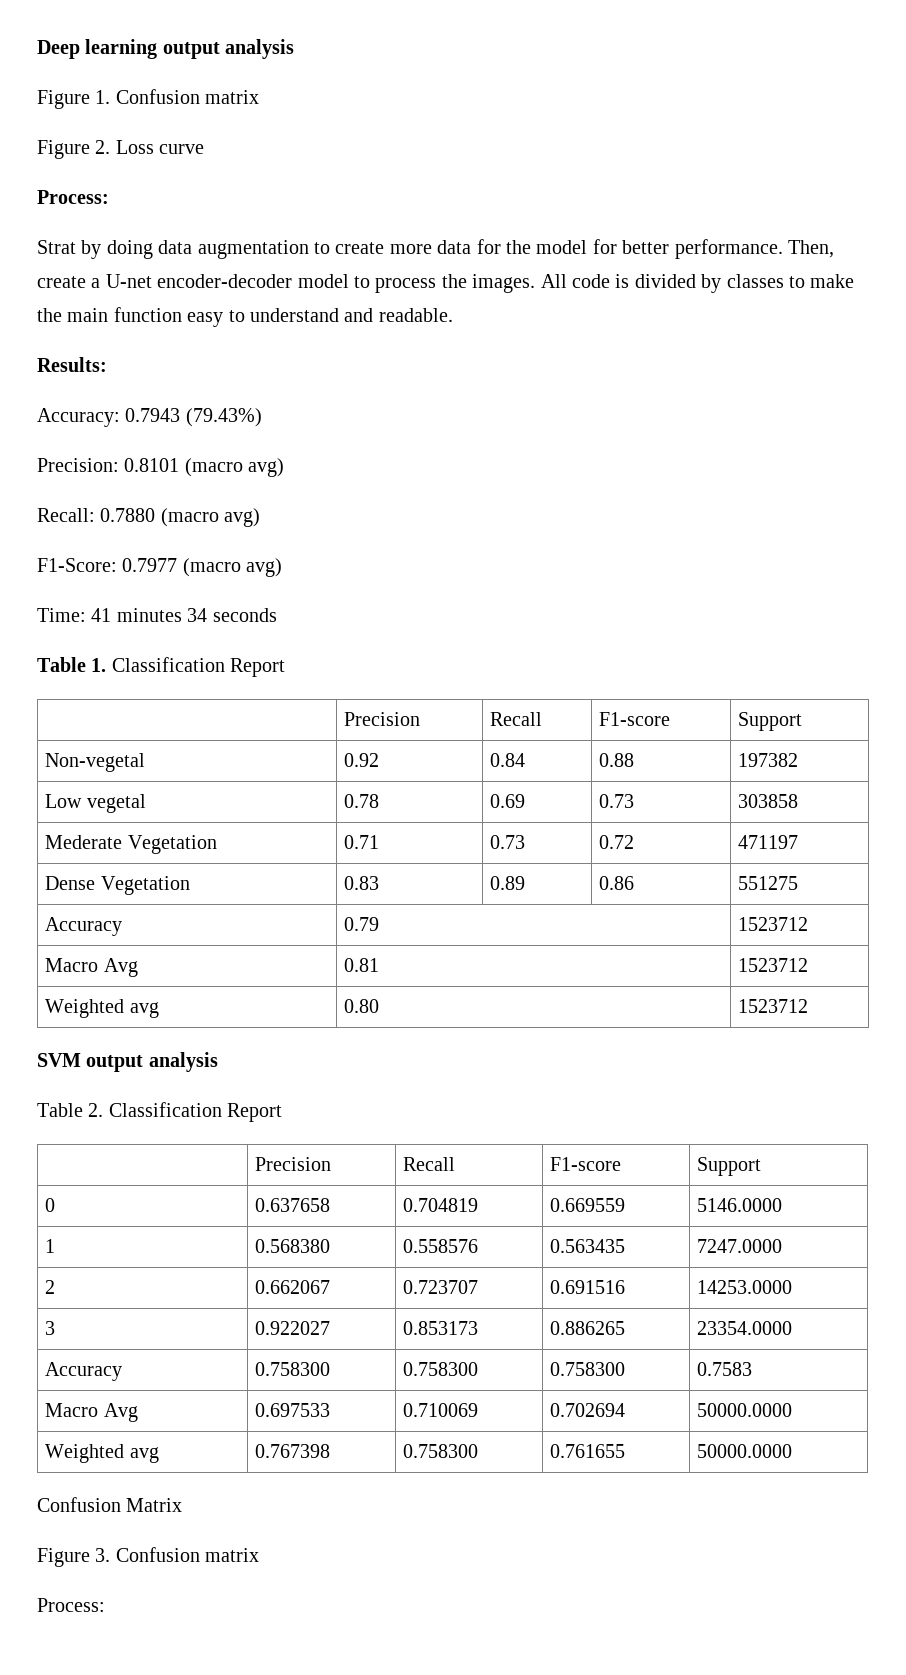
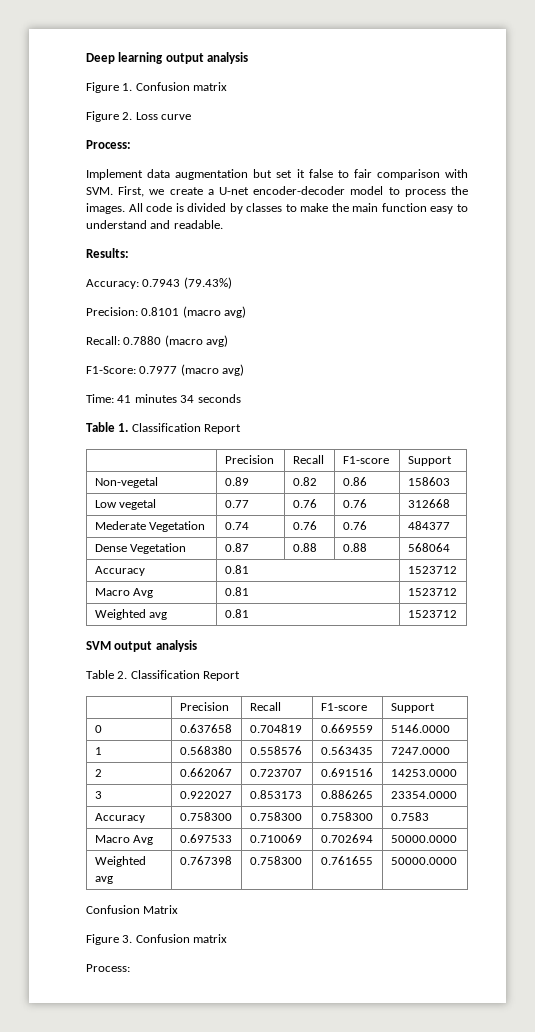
- Strat by doing data augmentation to create more data for the model for better performance. Then, create a U-net encoder-decoder model to process the images.
+ Implement data augmentation but set it false to fair comparison with SVM. First, we create a U-net encoder-decoder model to process the images.
- Non-vegetal | 0.92 | 0.84 | 0.88 | 197382
- Low vegetal | 0.78 | 0.69 | 0.73 | 303858
- Mederate Vegetation | 0.71 | 0.73 | 0.72 | 471197
- Dense Vegetation | 0.83 | 0.89 | 0.86 | 551275
- Accuracy | 0.79 | 1523712
+ Non-vegetal | 0.89 | 0.82 | 0.86 | 158603
+ Low vegetal | 0.77 | 0.76 | 0.76 | 312668
+ Mederate Vegetation | 0.74 | 0.76 | 0.76 | 484377
+ Dense Vegetation | 0.87 | 0.88 | 0.88 | 568064
+ Accuracy | 0.81 | 1523712
- Weighted avg | 0.80 | 1523712
+ Weighted avg | 0.81 | 1523712

